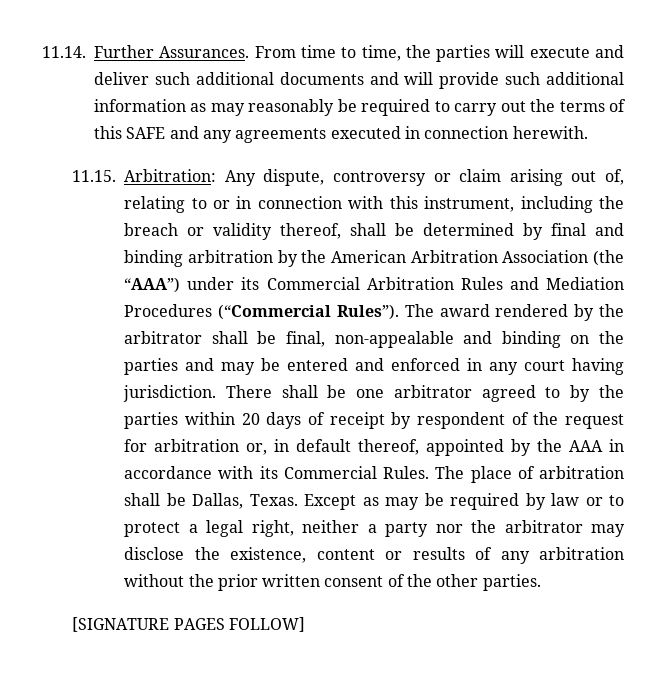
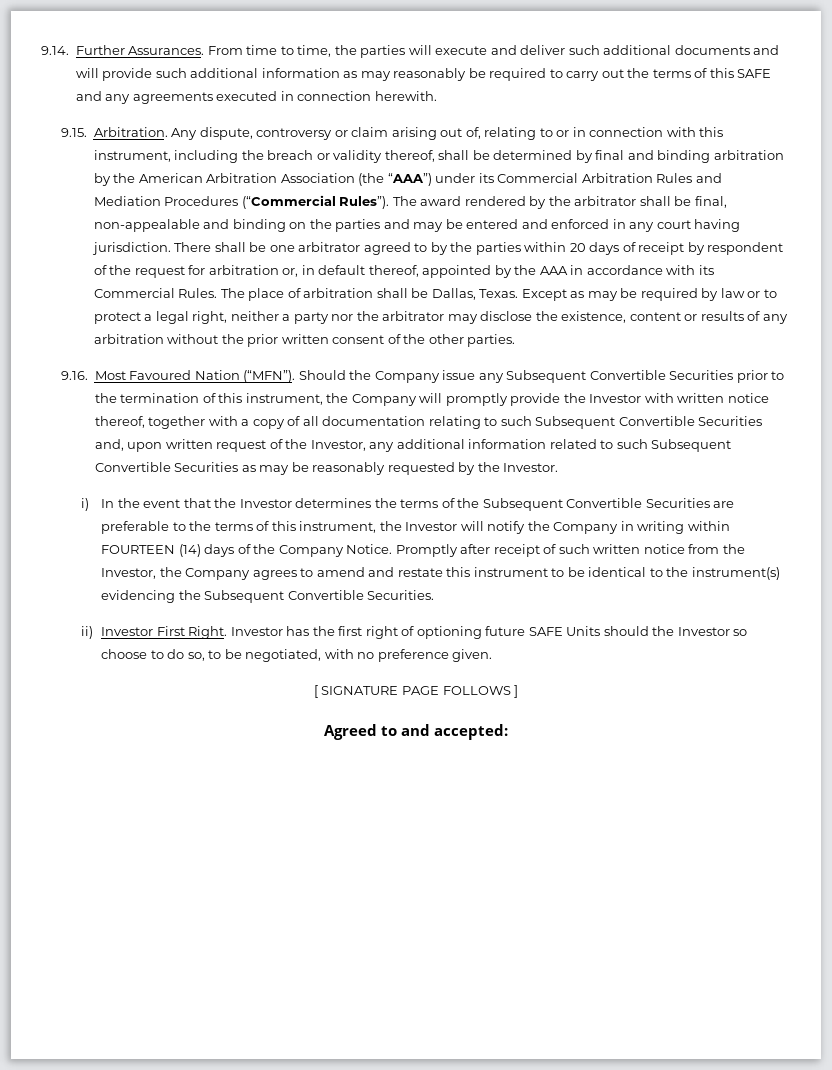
- 11.14. Further Assurances.
+ 9.14. Further Assurances.
- 11.15. Arbitration: Any dispute, controversy or claim arising out of, relating to or in connection with this instrument, including the breach or validity thereof, shall be determined by final and binding arbitration by the American Arbitration Association (the “AAA”) under its Commercial Arbitration Rules and Mediation Procedures (“Commercial Rules”).
+ 9.15. Arbitration. Any dispute, controversy or claim arising out of, relating to or in connection with this instrument, including the breach or validity thereof, shall be determined by final and binding arbitration by the American Arbitration Association (the “AAA”) under its Commercial Arbitration Rules and Mediation Procedures (“Commercial Rules”).
- [SIGNATURE PAGES FOLLOW]
+ 9.16. Most Favoured Nation (“MFN”). Should the Company issue any Subsequent Convertible Securities prior to the termination of this instrument, the Company will promptly provide the Investor with written notice thereof, together with a copy of all documentation relating to such Subsequent Convertible Securities and, upon written request of the Investor, any additional information related to such Subsequent Convertible Securities as may be reasonably requested by the Investor.
+ i) In the event that the Investor determines the terms of the Subsequent Convertible Securities are preferable to the terms of this instrument, the Investor will notify the Company in writing within FOURTEEN (14) days of the Company Notice. Promptly after receipt of such written notice from the Investor, the Company agrees to amend and restate this instrument to be identical to the instrument(s) evidencing the Subsequent Convertible Securities.
+ ii) Investor First Right. Investor has the first right of optioning future SAFE Units should the Investor so choose to do so, to be negotiated, with no preference given.
+ [ SIGNATURE PAGE FOLLOWS ]
+ Agreed to and accepted:

